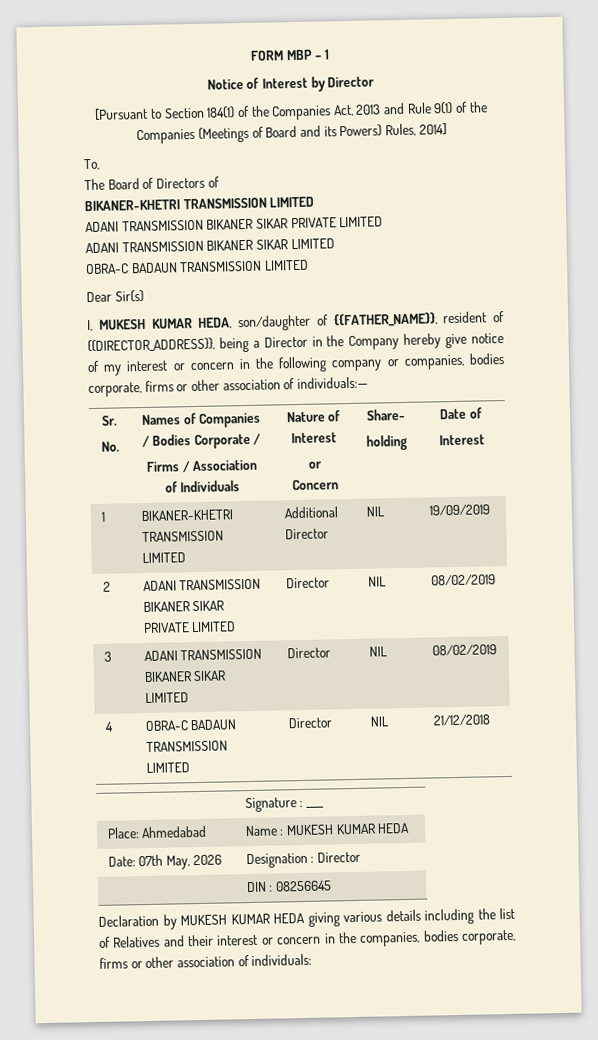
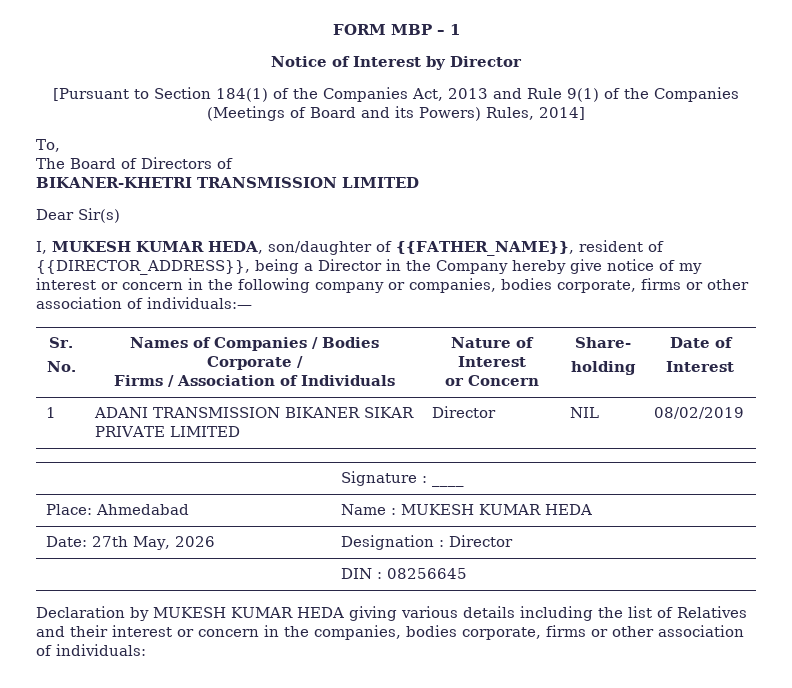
  The Board of Directors of
  BIKANER-KHETRI TRANSMISSION LIMITED
- ADANI TRANSMISSION BIKANER SIKAR PRIVATE LIMITED
- ADANI TRANSMISSION BIKANER SIKAR LIMITED
- OBRA-C BADAUN TRANSMISSION LIMITED
- 1 | BIKANER-KHETRI TRANSMISSION LIMITED | Additional Director | NIL | 19/09/2019
- 2 | ADANI TRANSMISSION BIKANER SIKAR PRIVATE LIMITED | Director | NIL | 08/02/2019
+ 1 | ADANI TRANSMISSION BIKANER SIKAR PRIVATE LIMITED | Director | NIL | 08/02/2019
- 3 | ADANI TRANSMISSION BIKANER SIKAR LIMITED | Director | NIL | 08/02/2019
- 4 | OBRA-C BADAUN TRANSMISSION LIMITED | Director | NIL | 21/12/2018
- Date: 07th May, 2026 | Designation : Director
+ Date: 27th May, 2026 | Designation : Director

